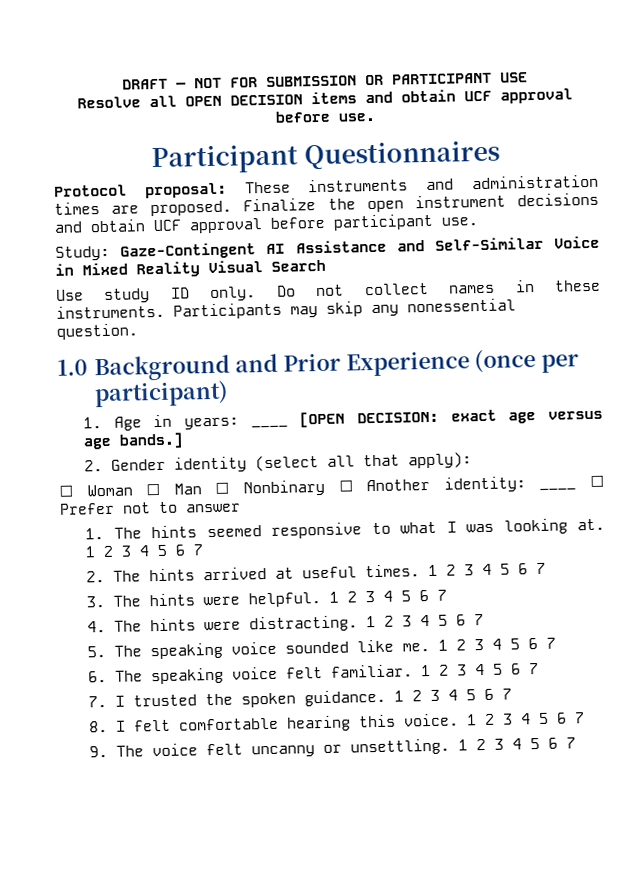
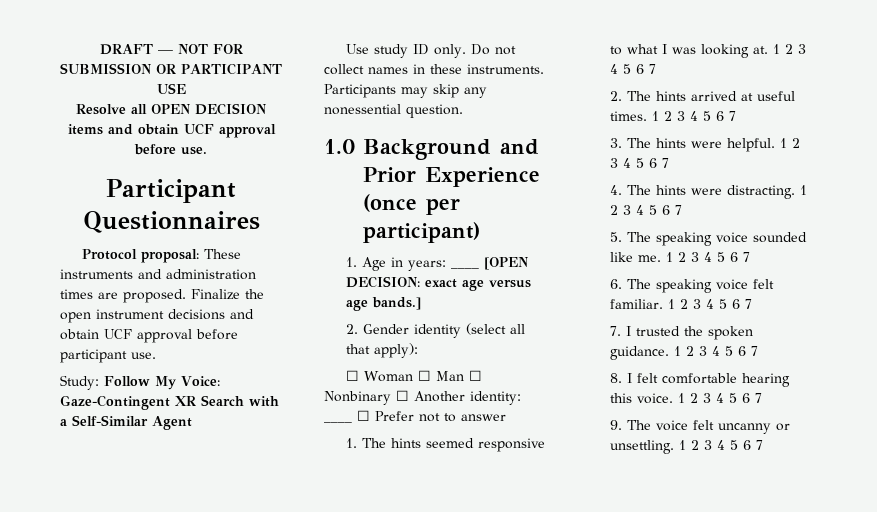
- Study: Gaze-Contingent AI Assistance and Self-Similar Voice in Mixed Reality Visual Search
+ Study: Follow My Voice: Gaze-Contingent XR Search with a Self-Similar Agent

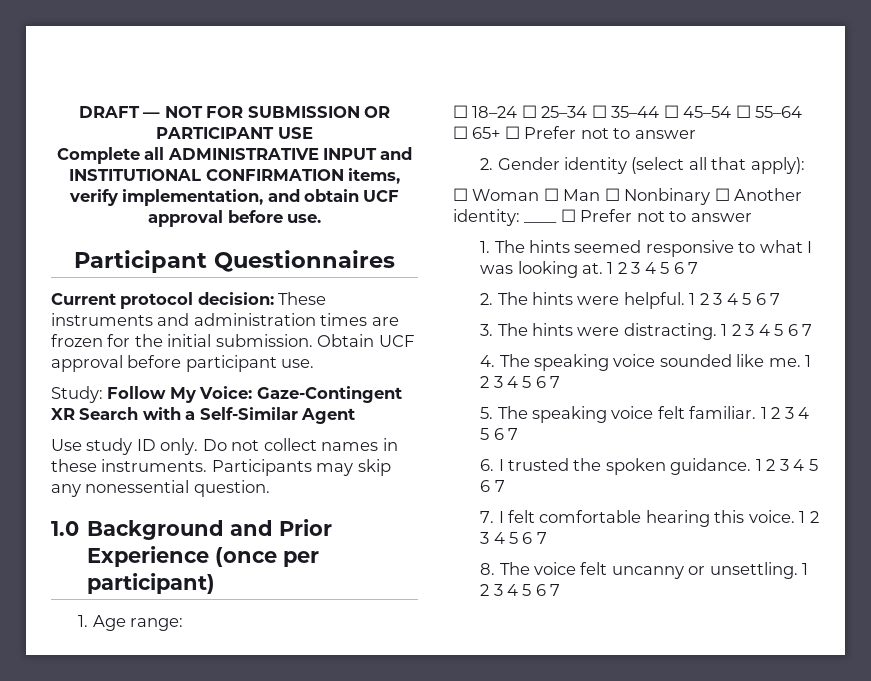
- Resolve all OPEN DECISION items and obtain UCF approval before use.
+ Complete all ADMINISTRATIVE INPUT and INSTITUTIONAL CONFIRMATION items, verify implementation, and obtain UCF approval before use.
- Protocol proposal: These instruments and administration times are proposed. Finalize the open instrument decisions and obtain UCF approval before participant use.
+ Current protocol decision: These instruments and administration times are frozen for the initial submission. Obtain UCF approval before participant use.
- 1. Age in years: ____ [OPEN DECISION: exact age versus age bands.]
+ 1. Age range:
+ ☐ 18–24 ☐ 25–34 ☐ 35–44 ☐ 45–54 ☐ 55–64 ☐ 65+ ☐ Prefer not to answer
- 2. The hints arrived at useful times.
+ 2. The hints were helpful.
- 3. The hints were helpful.
+ 3. The hints were distracting.
- 4. The hints were distracting. 1 2 3 4 5 6 7
- 5. The speaking voice sounded like me.
+ 4. The speaking voice sounded like me.
- 6. The speaking voice felt familiar.
+ 5. The speaking voice felt familiar.
- 7. I trusted the spoken guidance.
+ 6. I trusted the spoken guidance.
- 8. I felt comfortable hearing this voice.
+ 7. I felt comfortable hearing this voice.
- 9. The voice felt uncanny or unsettling.
+ 8. The voice felt uncanny or unsettling.

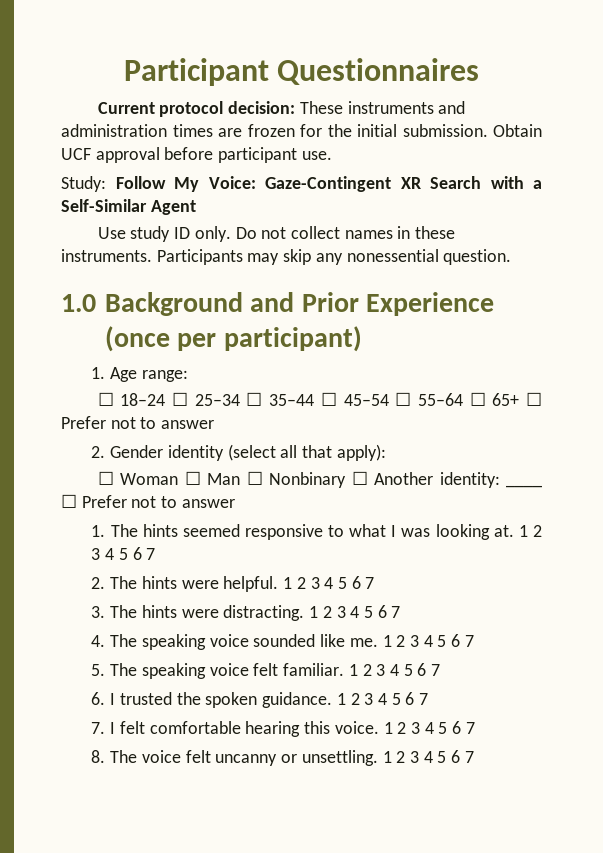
- DRAFT — NOT FOR SUBMISSION OR PARTICIPANT USE
- Complete all ADMINISTRATIVE INPUT and INSTITUTIONAL CONFIRMATION items, verify implementation, and obtain UCF approval before use.

